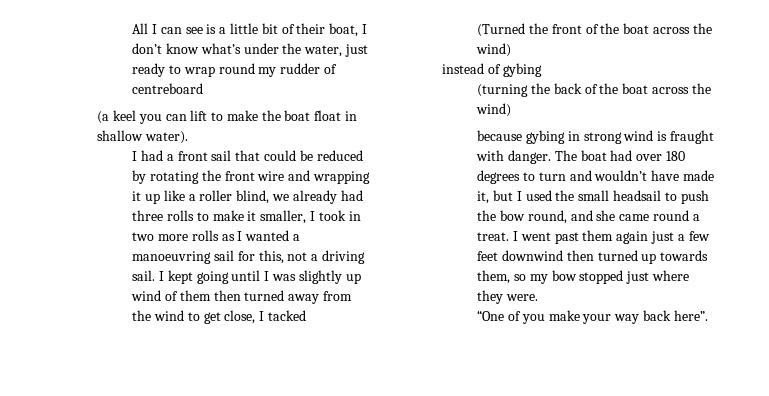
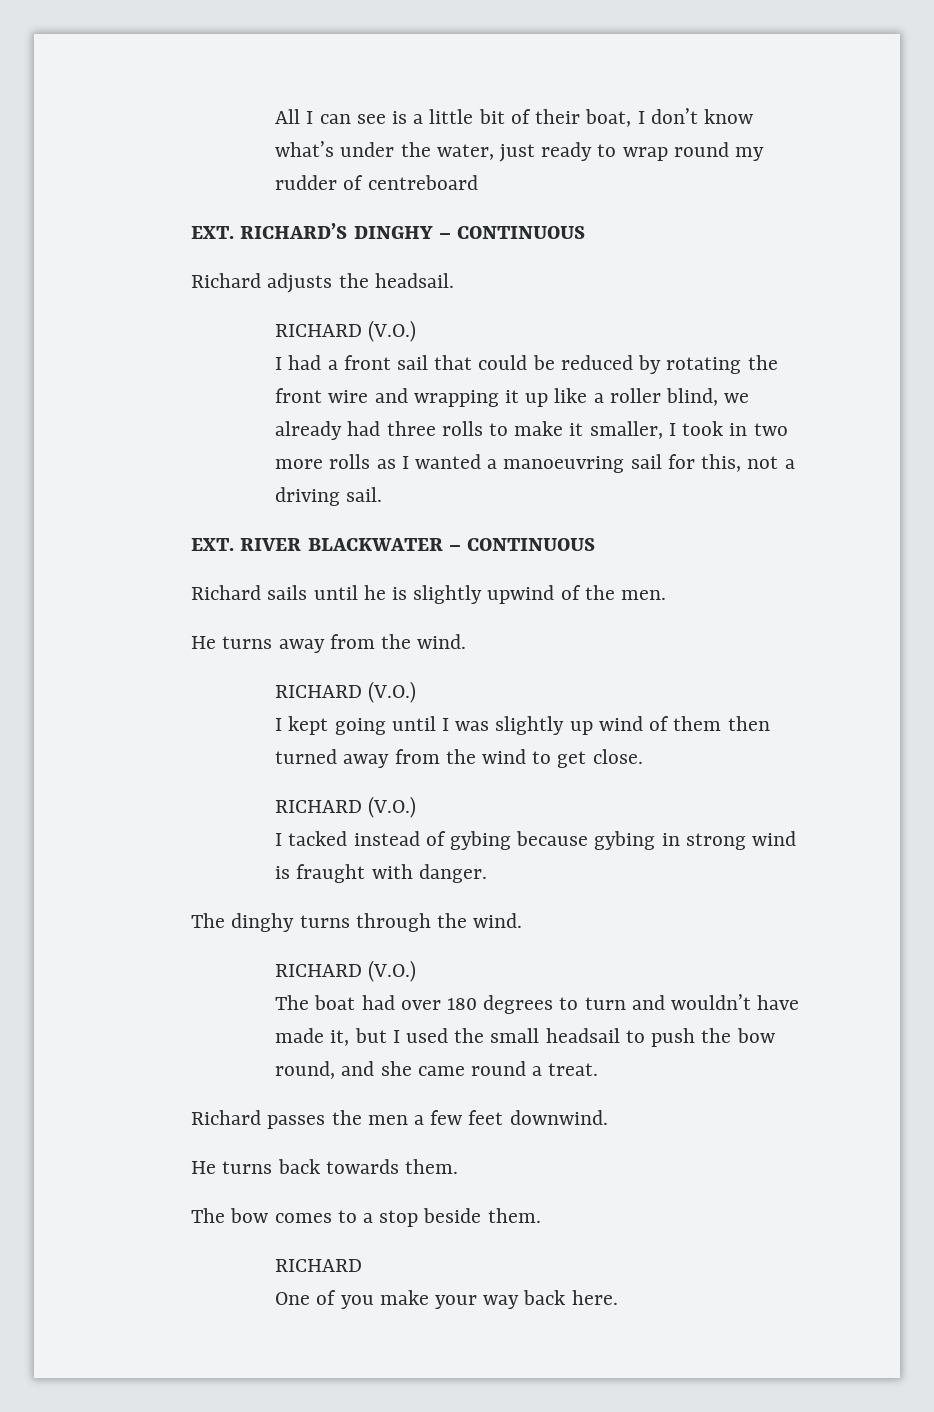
- (a keel you can lift to make the boat float in shallow water).
+ EXT. RICHARD’S DINGHY – CONTINUOUS
+ Richard adjusts the headsail.
+ RICHARD (V.O.)
- I had a front sail that could be reduced by rotating the front wire and wrapping it up like a roller blind, we already had three rolls to make it smaller, I took in two more rolls as I wanted a manoeuvring sail for this, not a driving sail. I kept going until I was slightly up wind of them then turned away from the wind to get close, I tacked
- (Turned the front of the boat across the wind)
- instead of gybing
- (turning the back of the boat across the wind)
- because gybing in strong wind is fraught with danger. The boat had over 180 degrees to turn and wouldn’t have made it, but I used the small headsail to push the bow round, and she came round a treat. I went past them again just a few feet downwind then turned up towards them, so my bow stopped just where they were.
- “One of you make your way back here”.
+ I had a front sail that could be reduced by rotating the front wire and wrapping it up like a roller blind, we already had three rolls to make it smaller, I took in two more rolls as I wanted a manoeuvring sail for this, not a driving sail.
+ EXT. RIVER BLACKWATER – CONTINUOUS
+ Richard sails until he is slightly upwind of the men.
+ He turns away from the wind.
+ RICHARD (V.O.)
+ I kept going until I was slightly up wind of them then turned away from the wind to get close.
+ RICHARD (V.O.)
+ I tacked instead of gybing because gybing in strong wind is fraught with danger.
+ The dinghy turns through the wind.
+ RICHARD (V.O.)
+ The boat had over 180 degrees to turn and wouldn’t have made it, but I used the small headsail to push the bow round, and she came round a treat.
+ Richard passes the men a few feet downwind.
+ He turns back towards them.
+ The bow comes to a stop beside them.
+ RICHARD
+ One of you make your way back here.

